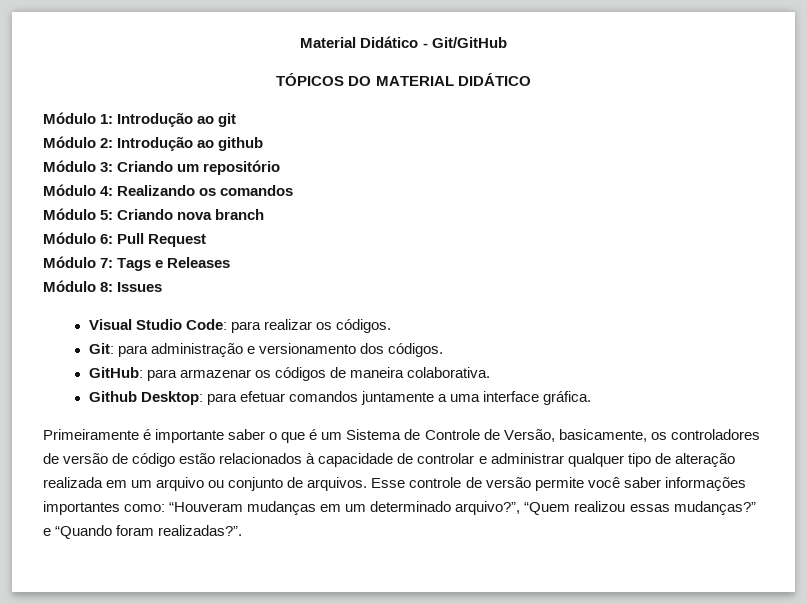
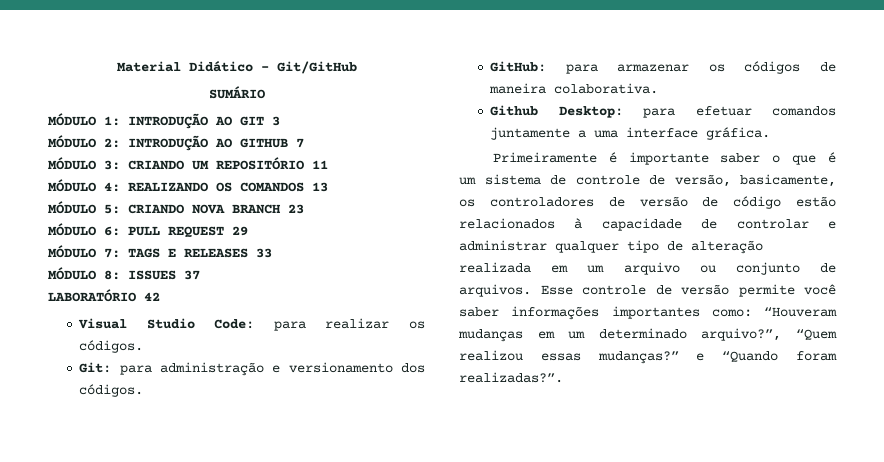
- TÓPICOS DO MATERIAL DIDÁTICO
- Módulo 1: Introdução ao git
- Módulo 2: Introdução ao github
- Módulo 3: Criando um repositório
- Módulo 4: Realizando os comandos
- Módulo 5: Criando nova branch
- Módulo 6: Pull Request
- Módulo 7: Tags e Releases
- Módulo 8: Issues
+ SUMÁRIO
+ MÓDULO 1: INTRODUÇÃO AO GIT 3
+ MÓDULO 2: INTRODUÇÃO AO GITHUB 7
+ MÓDULO 3: CRIANDO UM REPOSITÓRIO 11
+ MÓDULO 4: REALIZANDO OS COMANDOS 13
+ MÓDULO 5: CRIANDO NOVA BRANCH 23
+ MÓDULO 6: PULL REQUEST 29
+ MÓDULO 7: TAGS E RELEASES 33
+ MÓDULO 8: ISSUES 37
+ LABORATÓRIO 42
- Primeiramente é importante saber o que é um Sistema de Controle de Versão, basicamente, os controladores de versão de código estão relacionados à capacidade de controlar e administrar qualquer tipo de alteração realizada em um arquivo ou conjunto de arquivos.
+ Primeiramente é importante saber o que é um sistema de controle de versão, basicamente, os controladores de versão de código estão relacionados à capacidade de controlar e administrar qualquer tipo de alteração realizada em um arquivo ou conjunto de arquivos.

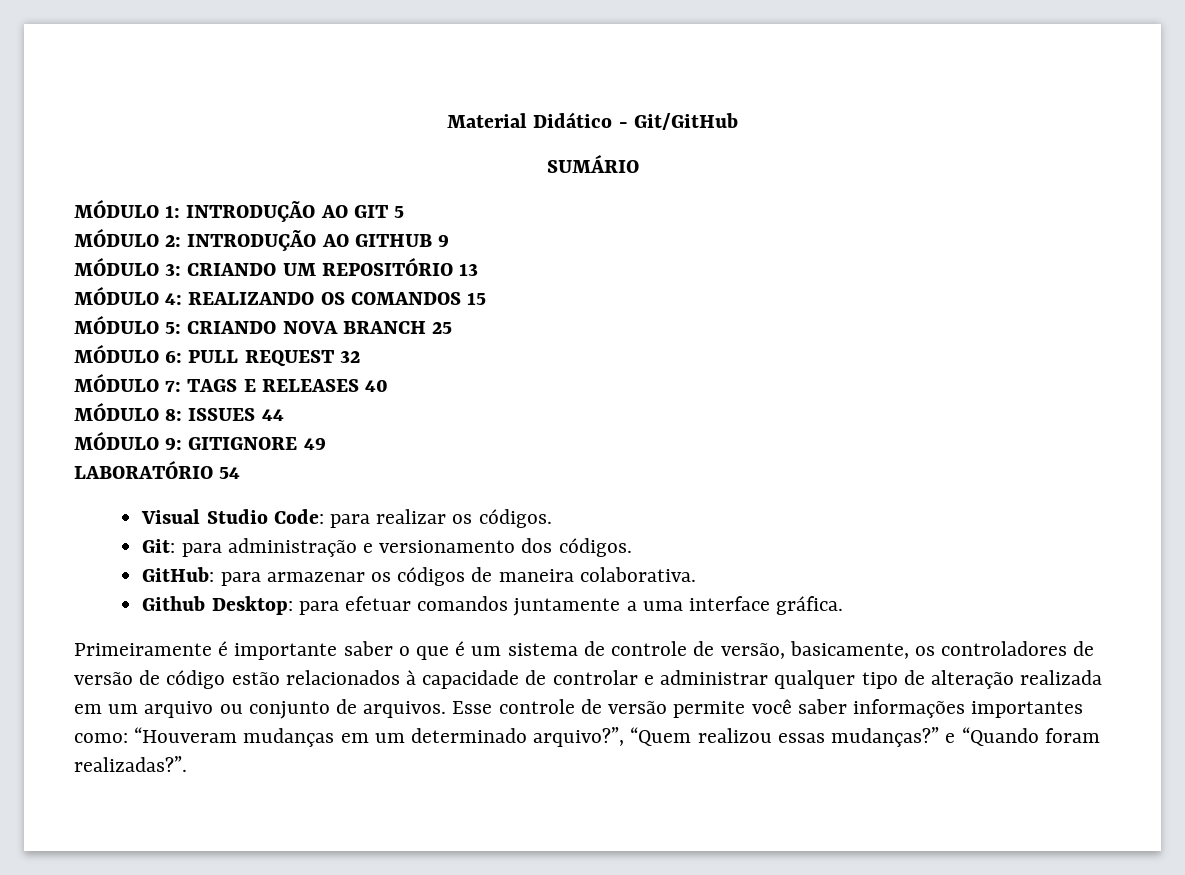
- MÓDULO 1: INTRODUÇÃO AO GIT 3
+ MÓDULO 1: INTRODUÇÃO AO GIT 5
- MÓDULO 2: INTRODUÇÃO AO GITHUB 7
+ MÓDULO 2: INTRODUÇÃO AO GITHUB 9
- MÓDULO 3: CRIANDO UM REPOSITÓRIO 11
+ MÓDULO 3: CRIANDO UM REPOSITÓRIO 13
- MÓDULO 4: REALIZANDO OS COMANDOS 13
+ MÓDULO 4: REALIZANDO OS COMANDOS 15
- MÓDULO 5: CRIANDO NOVA BRANCH 23
+ MÓDULO 5: CRIANDO NOVA BRANCH 25
- MÓDULO 6: PULL REQUEST 29
+ MÓDULO 6: PULL REQUEST 32
- MÓDULO 7: TAGS E RELEASES 33
+ MÓDULO 7: TAGS E RELEASES 40
- MÓDULO 8: ISSUES 37
+ MÓDULO 8: ISSUES 44
+ MÓDULO 9: GITIGNORE 49
- LABORATÓRIO 42
+ LABORATÓRIO 54

